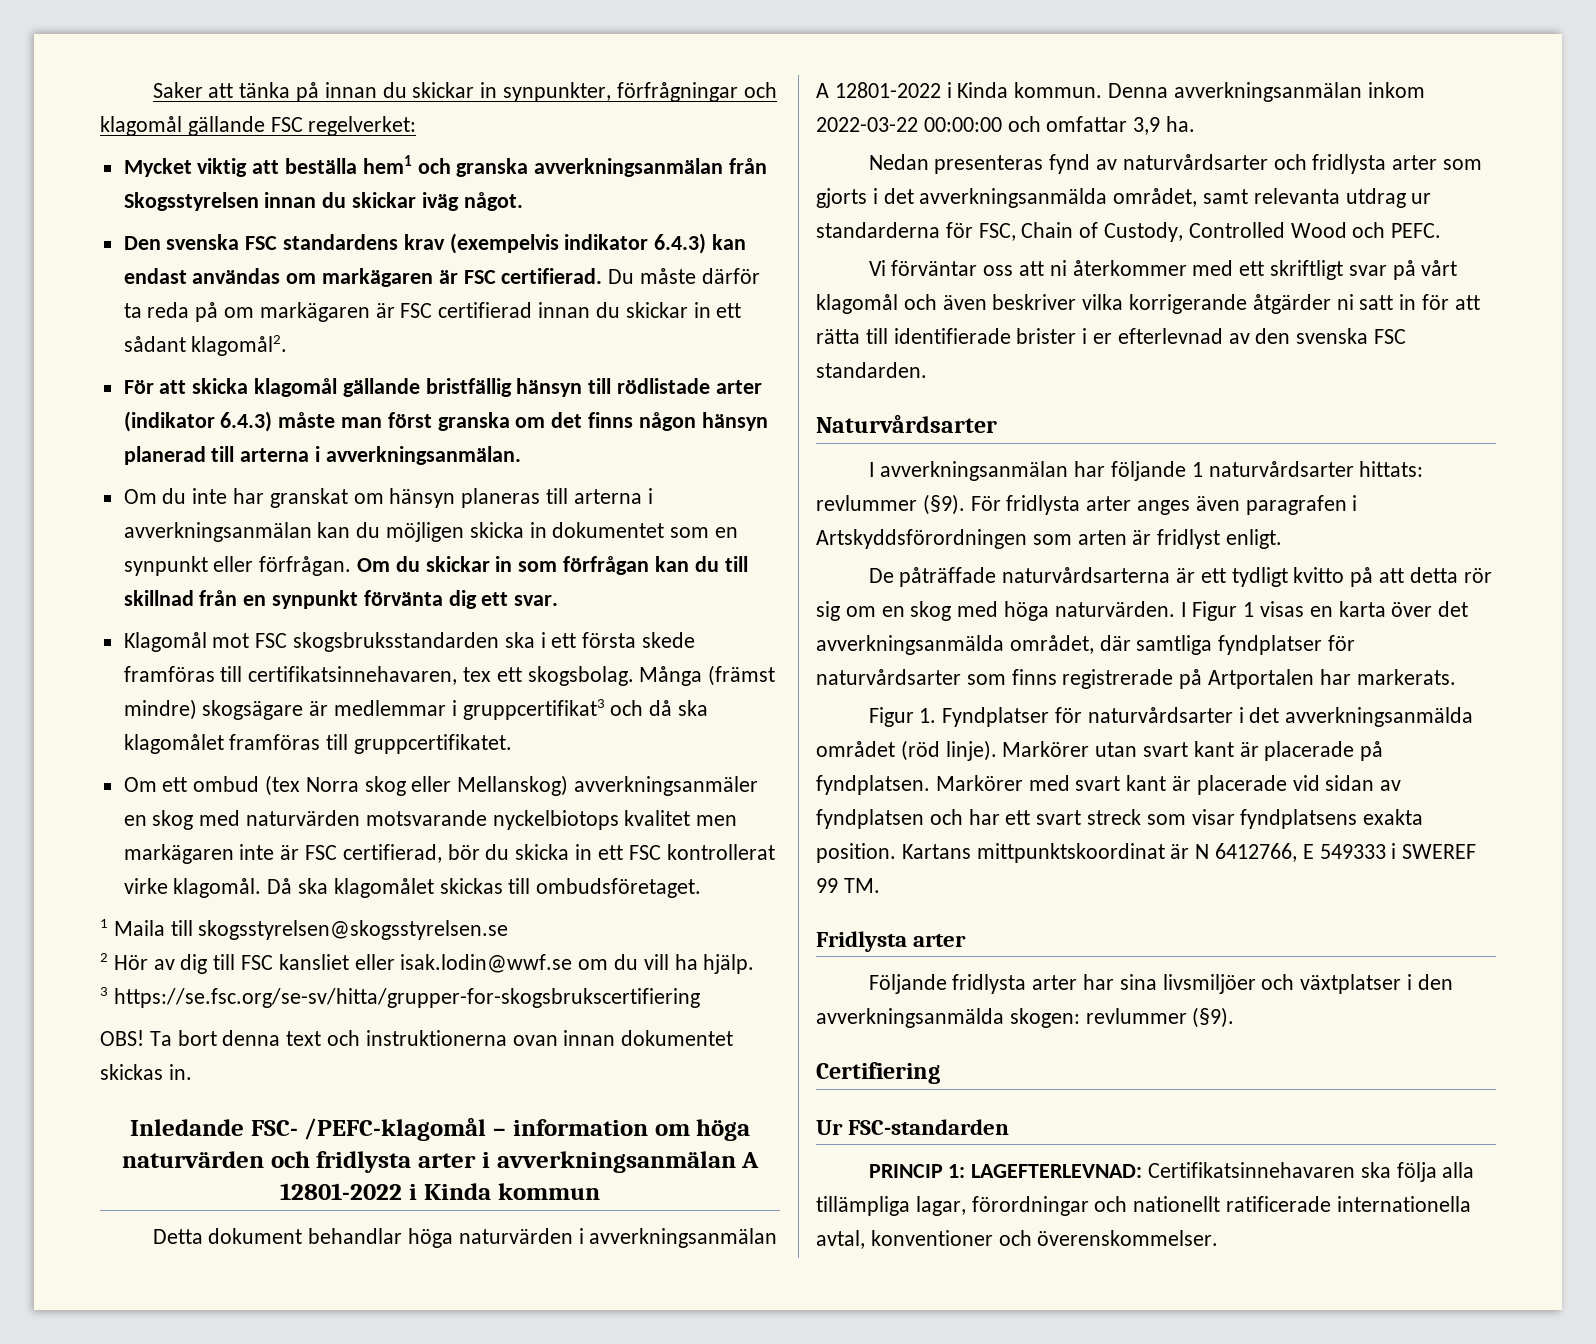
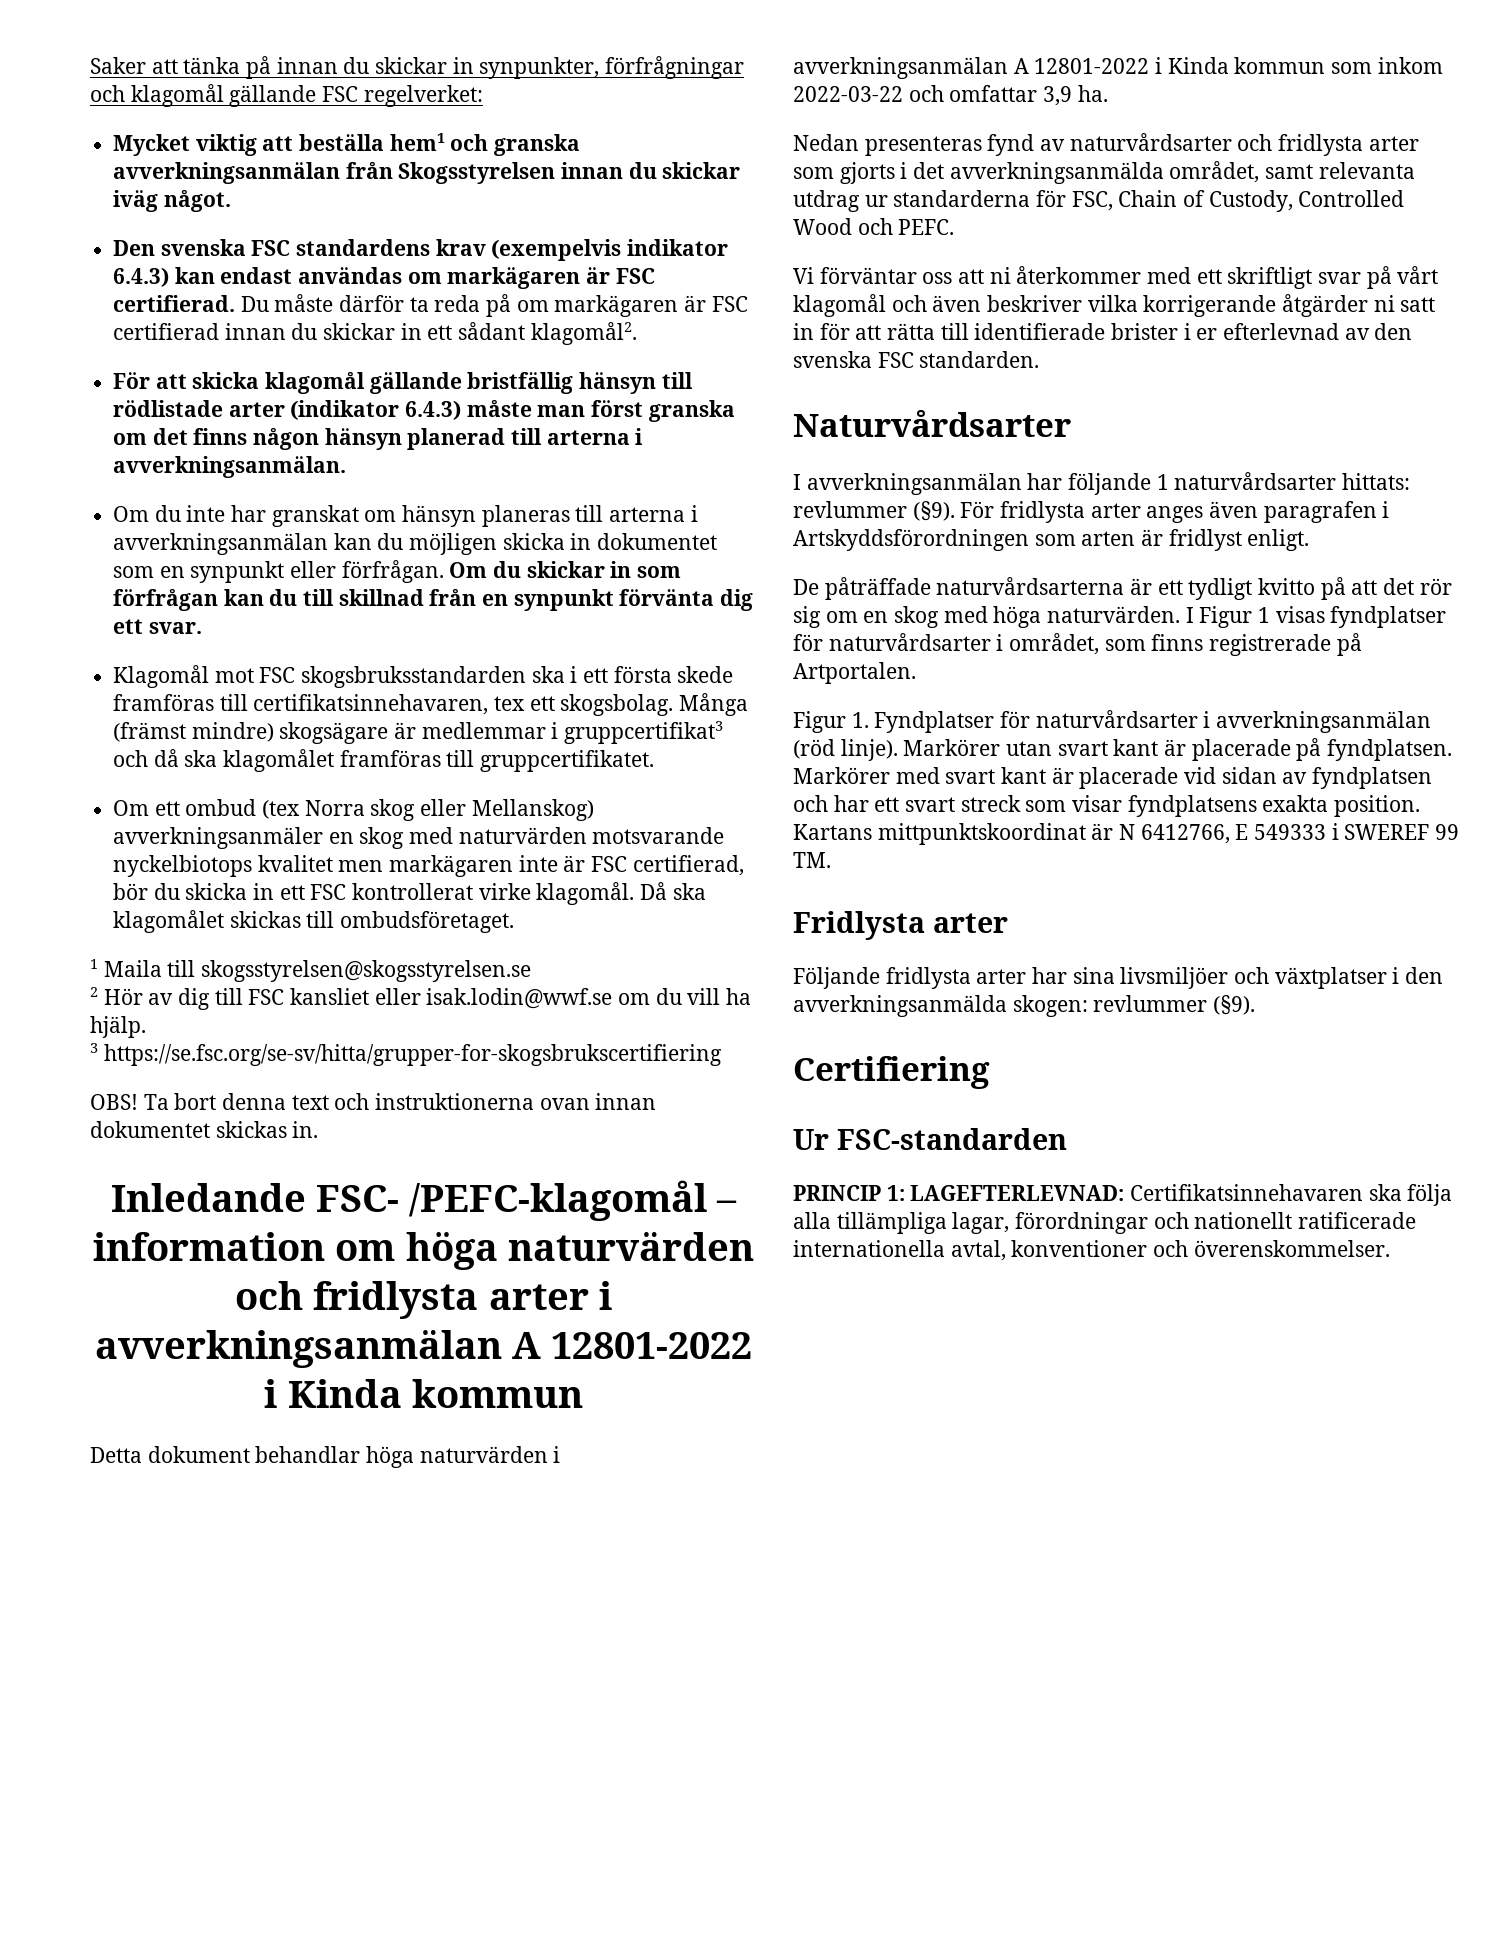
- Detta dokument behandlar höga naturvärden i avverkningsanmälan A 12801-2022 i Kinda kommun. Denna avverkningsanmälan inkom 2022-03-22 00:00:00 och omfattar 3,9 ha.
+ Detta dokument behandlar höga naturvärden i avverkningsanmälan A 12801-2022 i Kinda kommun som inkom 2022-03-22 och omfattar 3,9 ha.
- De påträffade naturvårdsarterna är ett tydligt kvitto på att detta rör sig om en skog med höga naturvärden.
+ De påträffade naturvårdsarterna är ett tydligt kvitto på att det rör sig om en skog med höga naturvärden.
- I Figur 1 visas en karta över det avverkningsanmälda området, där samtliga fyndplatser för naturvårdsarter som finns registrerade på Artportalen har markerats.
+ I Figur 1 visas fyndplatser för naturvårdsarter i området, som finns registrerade på Artportalen.
- Figur 1. Fyndplatser för naturvårdsarter i det avverkningsanmälda området (röd linje).
+ Figur 1. Fyndplatser för naturvårdsarter i avverkningsanmälan (röd linje).

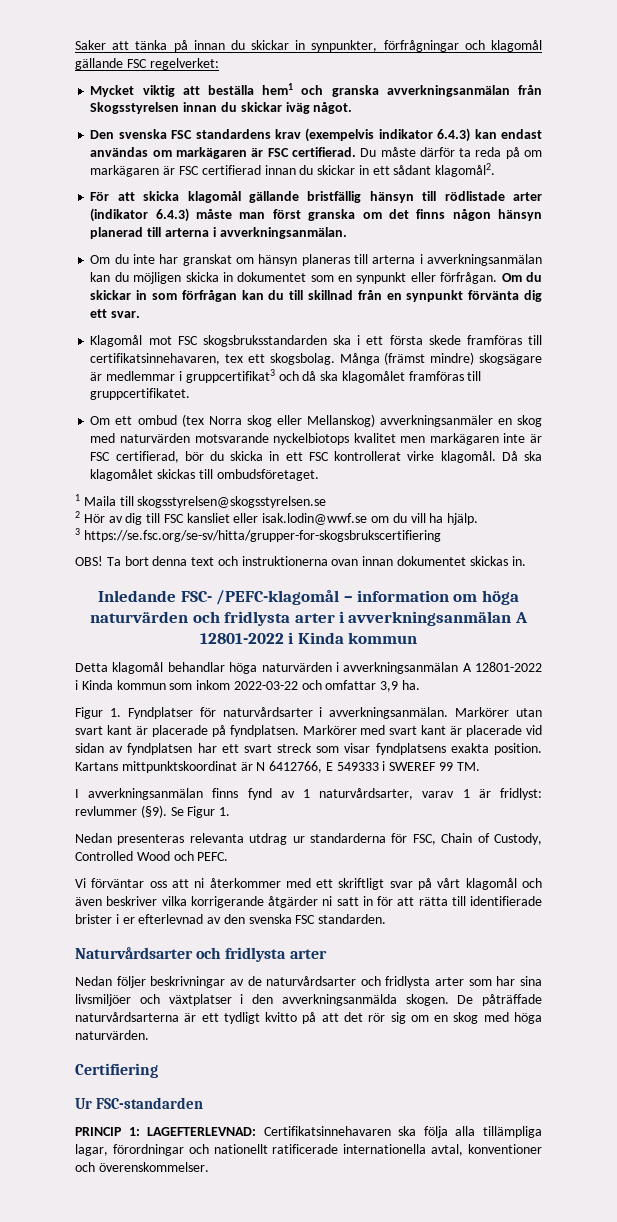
- Detta dokument behandlar höga naturvärden i avverkningsanmälan A 12801-2022 i Kinda kommun som inkom 2022-03-22 och omfattar 3,9 ha.
+ Detta klagomål behandlar höga naturvärden i avverkningsanmälan A 12801-2022 i Kinda kommun som inkom 2022-03-22 och omfattar 3,9 ha.
- Nedan presenteras fynd av naturvårdsarter och fridlysta arter som gjorts i det avverkningsanmälda området, samt relevanta utdrag ur standarderna för FSC, Chain of Custody, Controlled Wood och PEFC.
+ Figur 1. Fyndplatser för naturvårdsarter i avverkningsanmälan. Markörer utan svart kant är placerade på fyndplatsen. Markörer med svart kant är placerade vid sidan av fyndplatsen har ett svart streck som visar fyndplatsens exakta position. Kartans mittpunktskoordinat är N 6412766, E 549333 i SWEREF 99 TM.
+ I avverkningsanmälan finns fynd av 1 naturvårdsarter, varav 1 är fridlyst: revlummer (§9). Se Figur 1.
+ Nedan presenteras relevanta utdrag ur standarderna för FSC, Chain of Custody, Controlled Wood och PEFC.
- Naturvårdsarter
- I avverkningsanmälan har följande 1 naturvårdsarter hittats: revlummer (§9). För fridlysta arter anges även paragrafen i Artskyddsförordningen som arten är fridlyst enligt.
- De påträffade naturvårdsarterna är ett tydligt kvitto på att det rör sig om en skog med höga naturvärden. I Figur 1 visas fyndplatser för naturvårdsarter i området, som finns registrerade på Artportalen.
- Figur 1. Fyndplatser för naturvårdsarter i avverkningsanmälan (röd linje). Markörer utan svart kant är placerade på fyndplatsen. Markörer med svart kant är placerade vid sidan av fyndplatsen och har ett svart streck som visar fyndplatsens exakta position. Kartans mittpunktskoordinat är N 6412766, E 549333 i SWEREF 99 TM.
- Fridlysta arter
- Följande fridlysta arter har sina livsmiljöer och växtplatser i den avverkningsanmälda skogen: revlummer (§9).
+ Naturvårdsarter och fridlysta arter
+ Nedan följer beskrivningar av de naturvårdsarter och fridlysta arter som har sina livsmiljöer och växtplatser i den avverkningsanmälda skogen. De påträffade naturvårdsarterna är ett tydligt kvitto på att det rör sig om en skog med höga naturvärden.

